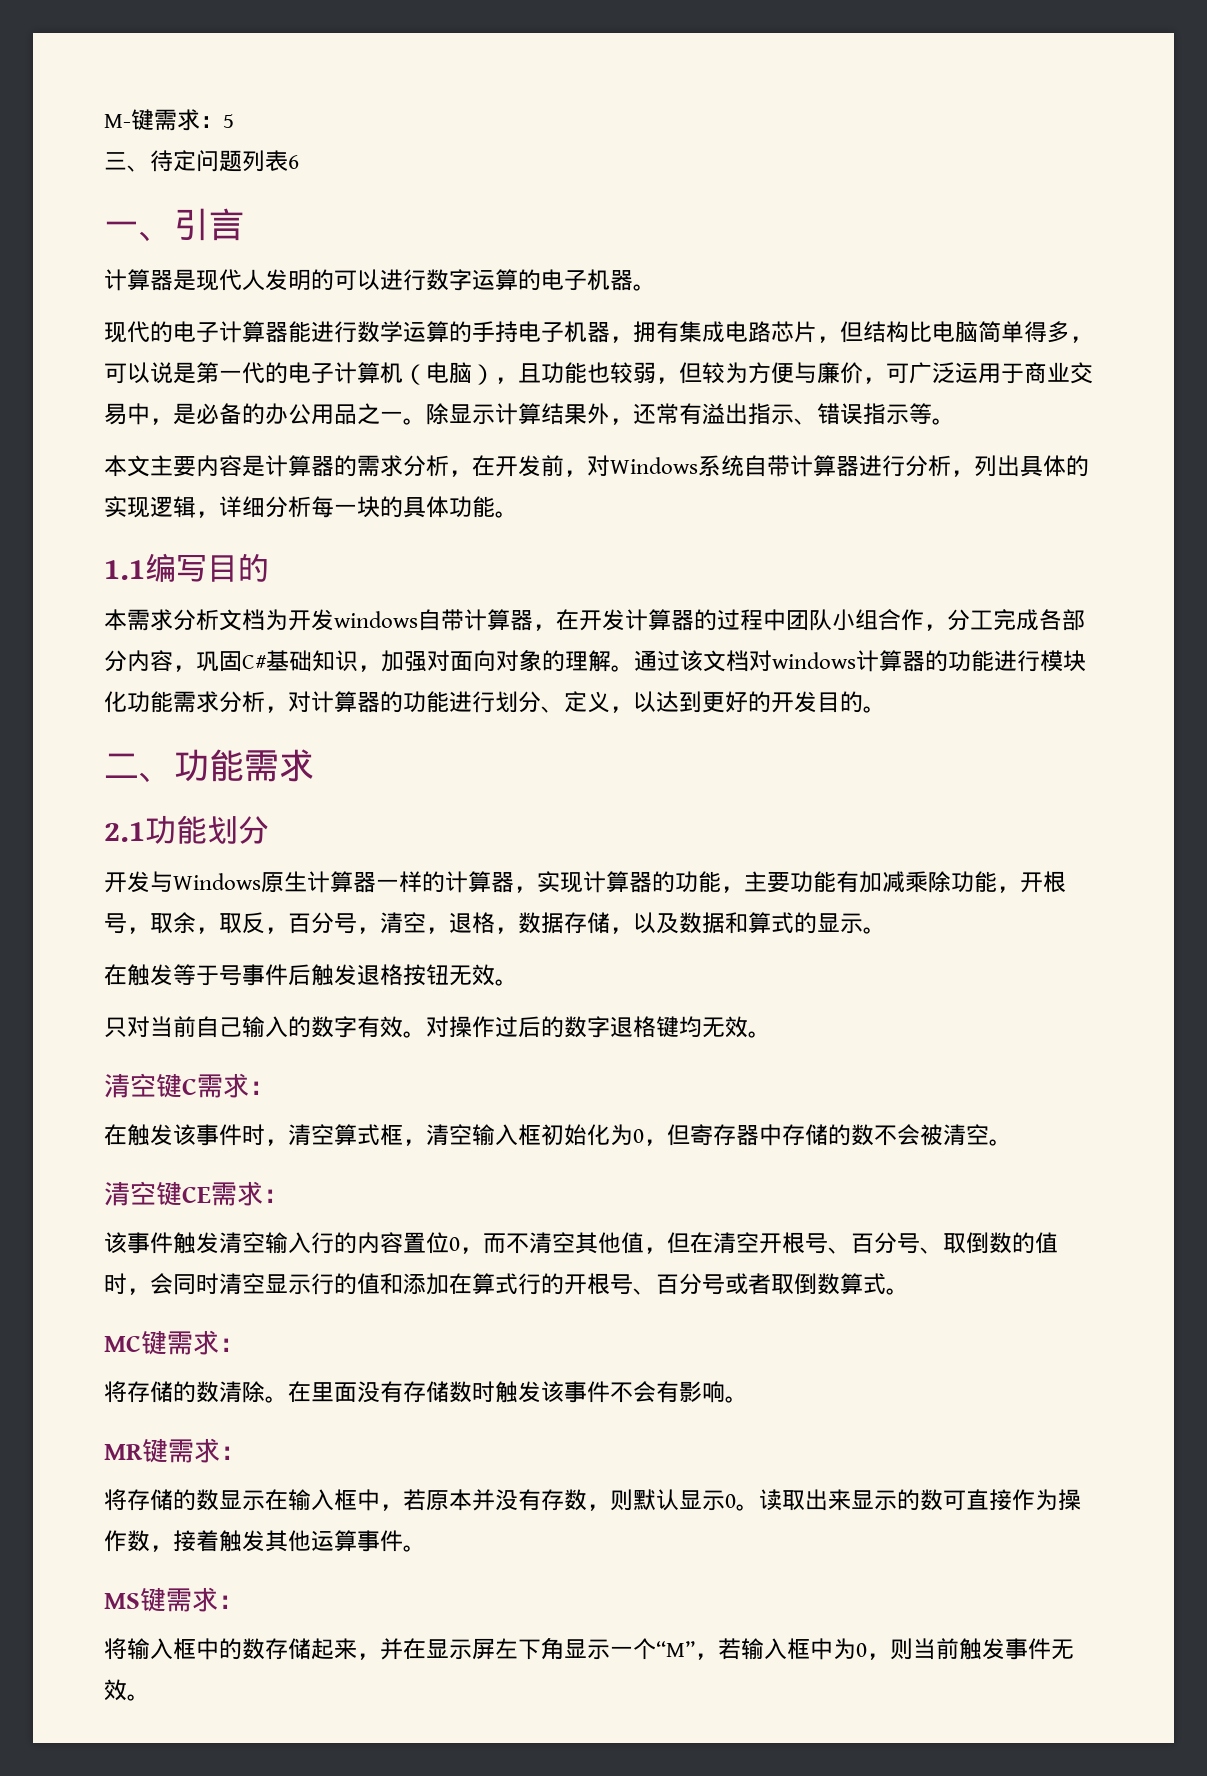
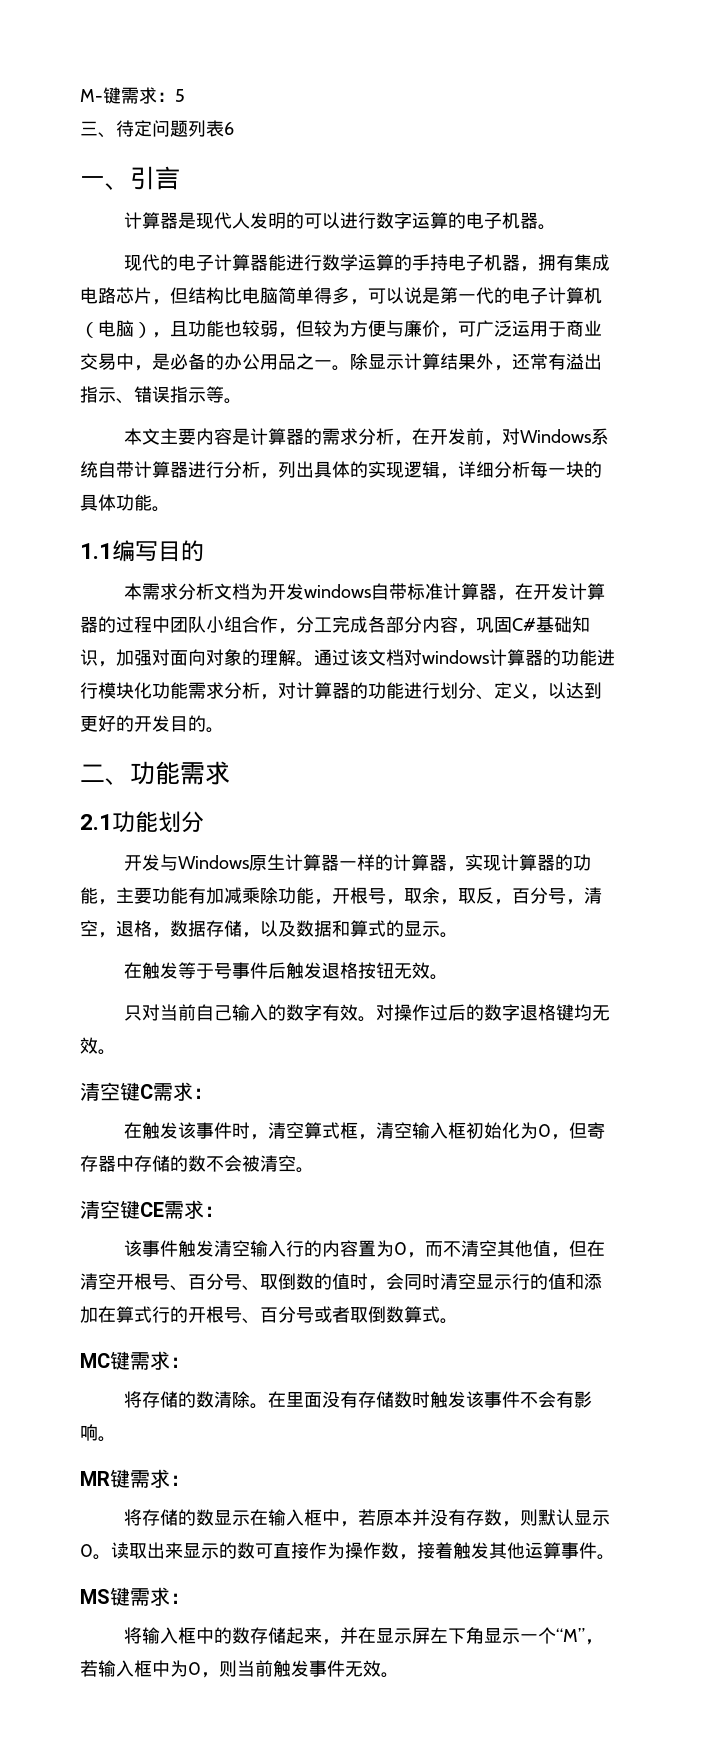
- 本需求分析文档为开发windows自带计算器，在开发计算器的过程中团队小组合作，分工完成各部分内容，巩固C#基础知识，加强对面向对象的理解。
+ 本需求分析文档为开发windows自带标准计算器，在开发计算器的过程中团队小组合作，分工完成各部分内容，巩固C#基础知识，加强对面向对象的理解。
- 该事件触发清空输入行的内容置位0，而不清空其他值，但在清空开根号、百分号、取倒数的值时，会同时清空显示行的值和添加在算式行的开根号、百分号或者取倒数算式。
+ 该事件触发清空输入行的内容置为0，而不清空其他值，但在清空开根号、百分号、取倒数的值时，会同时清空显示行的值和添加在算式行的开根号、百分号或者取倒数算式。

